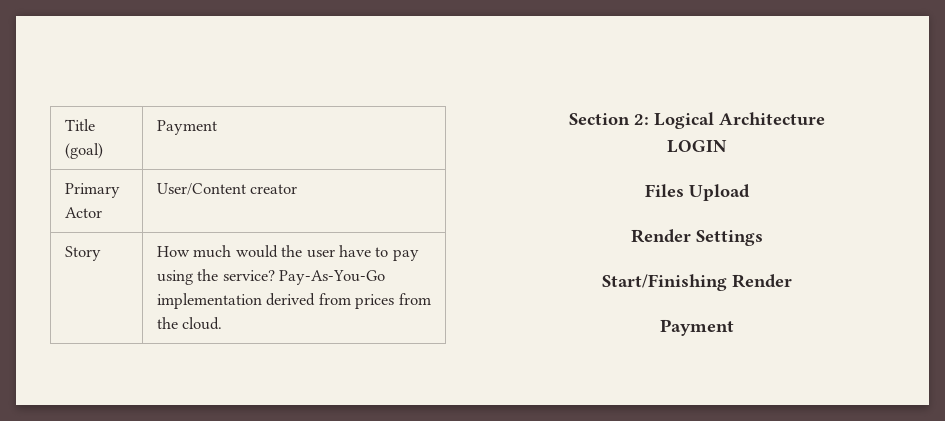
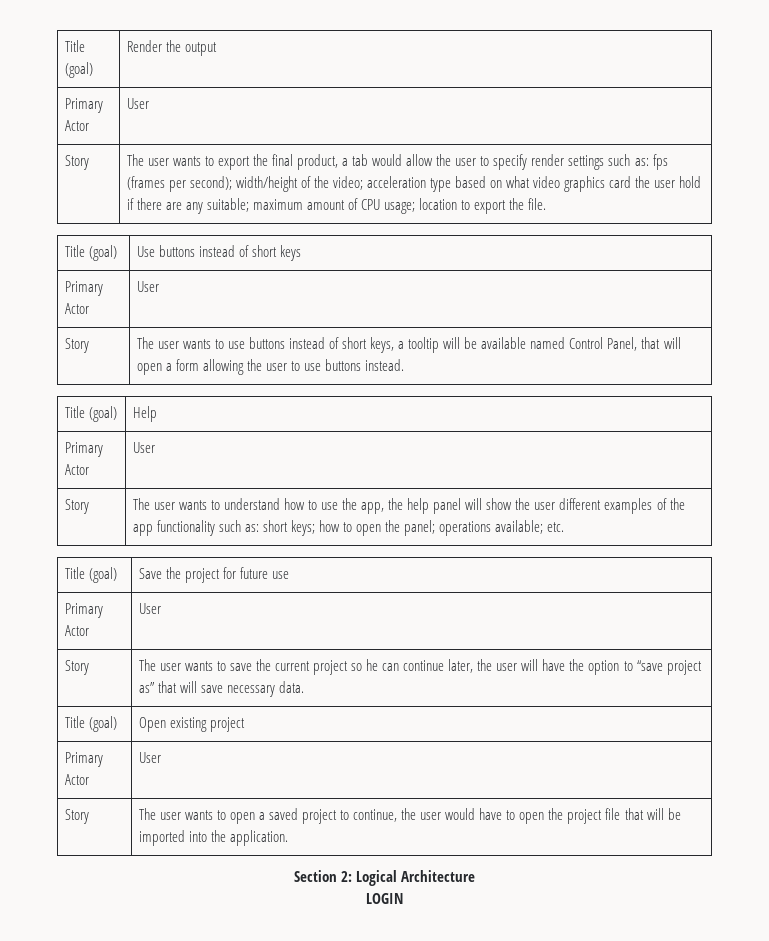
- Title (goal) | Payment
- Primary Actor | User/Content creator
- Story | How much would the user have to pay using the service? Pay-As-You-Go implementation derived from prices from the cloud.
+ Title (goal) | Render the output
+ Primary Actor | User
+ Story | The user wants to export the final product, a tab would allow the user to specify render settings such as: fps (frames per second); width/height of the video; acceleration type based on what video graphics card the user hold if there are any suitable; maximum amount of CPU usage; location to export the file.
+ Title (goal) | Use buttons instead of short keys
+ Primary Actor | User
+ Story | The user wants to use buttons instead of short keys, a tooltip will be available named Control Panel, that will open a form allowing the user to use buttons instead.
+ Title (goal) | Help
+ Primary Actor | User
+ Story | The user wants to understand how to use the app, the help panel will show the user different examples of the app functionality such as: short keys; how to open the panel; operations available; etc.
+ Title (goal) | Save the project for future use
+ Primary Actor | User
+ Story | The user wants to save the current project so he can continue later, the user will have the option to “save project as” that will save necessary data.
+ Title (goal) | Open existing project
+ Primary Actor | User
+ Story | The user wants to open a saved project to continue, the user would have to open the project file that will be imported into the application.
- Files Upload
- Render Settings
- Start/Finishing Render
- Payment

